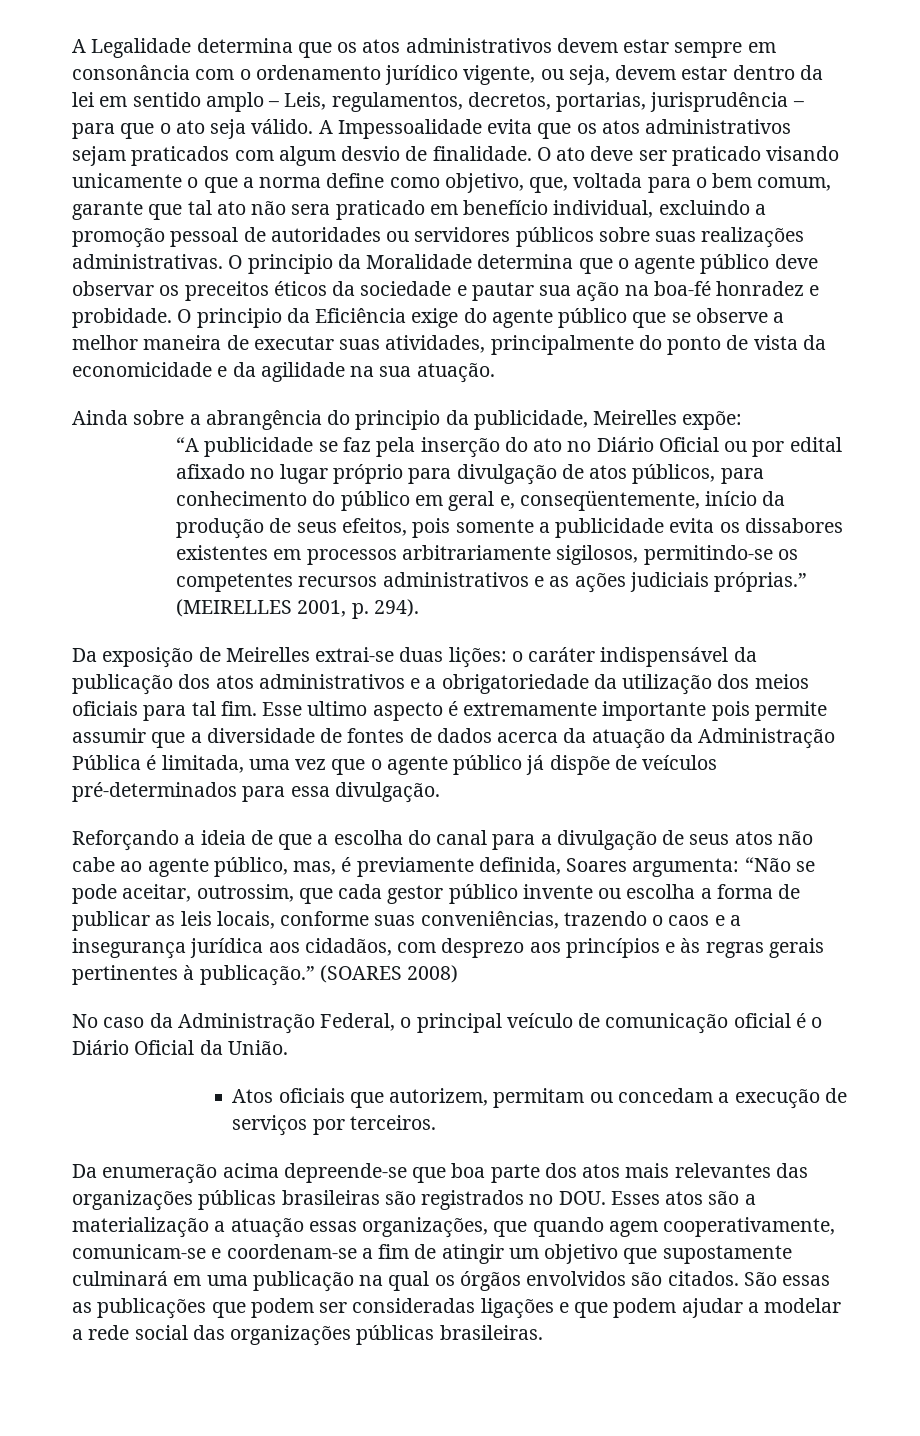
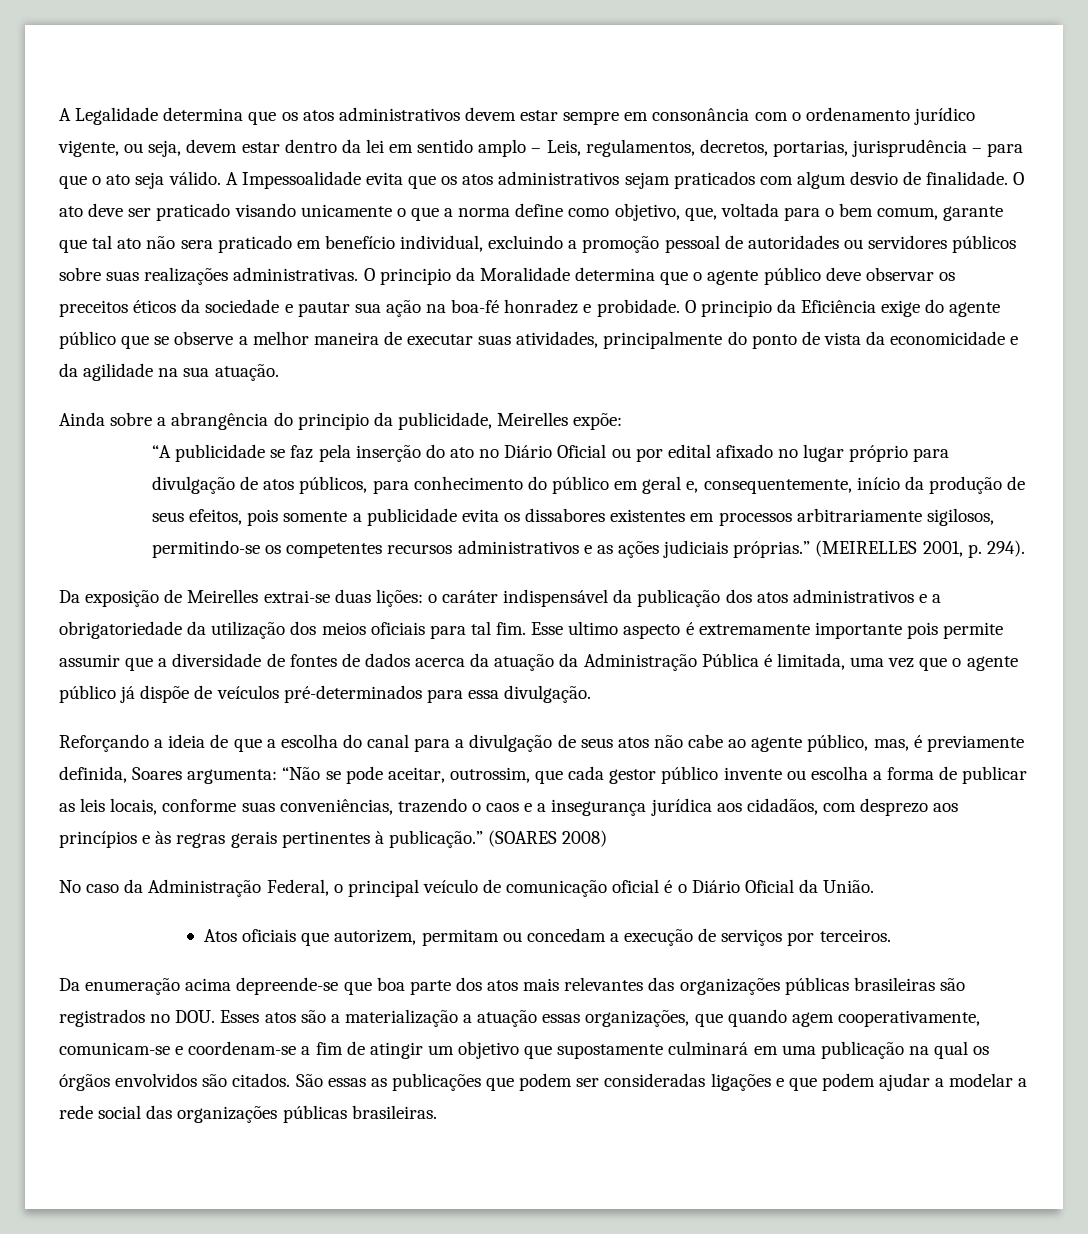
- “A publicidade se faz pela inserção do ato no Diário Oficial ou por edital afixado no lugar próprio para divulgação de atos públicos, para conhecimento do público em geral e, conseqüentemente, início da produção de seus efeitos, pois somente a publicidade evita os dissabores existentes em processos arbitrariamente sigilosos, permitindo-se os competentes recursos administrativos e as ações judiciais próprias.”
+ “A publicidade se faz pela inserção do ato no Diário Oficial ou por edital afixado no lugar próprio para divulgação de atos públicos, para conhecimento do público em geral e, consequentemente, início da produção de seus efeitos, pois somente a publicidade evita os dissabores existentes em processos arbitrariamente sigilosos, permitindo-se os competentes recursos administrativos e as ações judiciais próprias.”

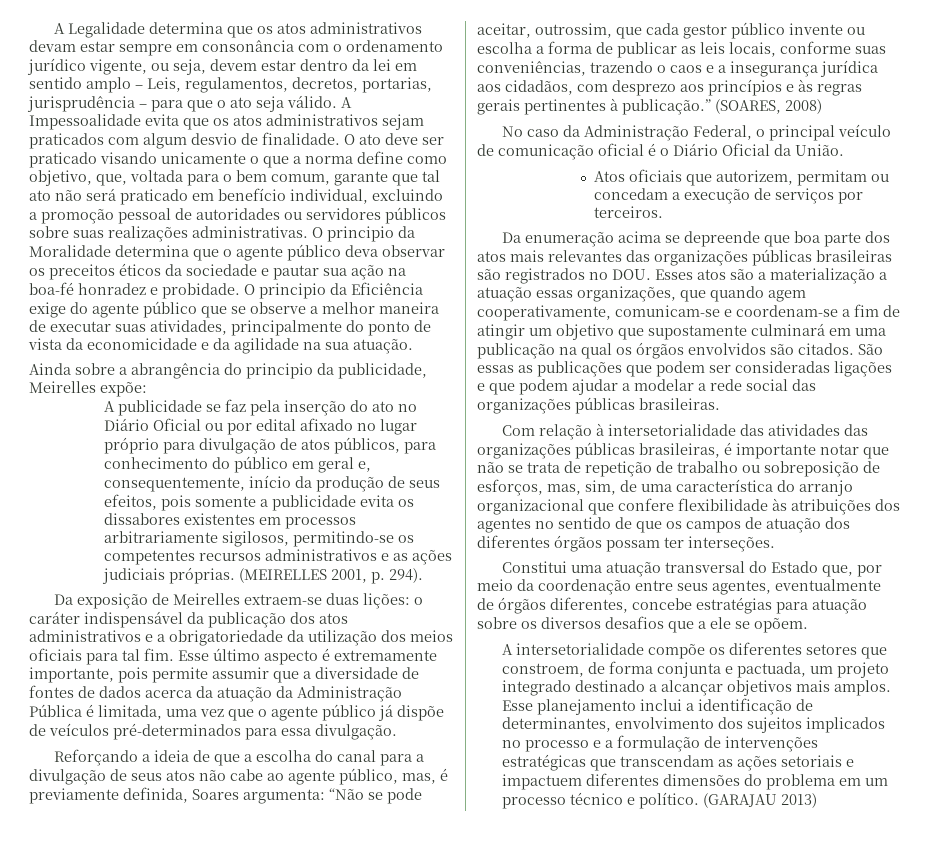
- A Legalidade determina que os atos administrativos devem estar sempre em consonância com o ordenamento jurídico vigente, ou seja, devem estar dentro da lei em sentido amplo – Leis, regulamentos, decretos, portarias, jurisprudência – para que o ato seja válido.
+ A Legalidade determina que os atos administrativos devam estar sempre em consonância com o ordenamento jurídico vigente, ou seja, devem estar dentro da lei em sentido amplo – Leis, regulamentos, decretos, portarias, jurisprudência – para que o ato seja válido.
- O ato deve ser praticado visando unicamente o que a norma define como objetivo, que, voltada para o bem comum, garante que tal ato não sera praticado em benefício individual, excluindo a promoção pessoal de autoridades ou servidores públicos sobre suas realizações administrativas.
+ O ato deve ser praticado visando unicamente o que a norma define como objetivo, que, voltada para o bem comum, garante que tal ato não será praticado em benefício individual, excluindo a promoção pessoal de autoridades ou servidores públicos sobre suas realizações administrativas.
- O principio da Moralidade determina que o agente público deve observar os preceitos éticos da sociedade e pautar sua ação na boa-fé honradez e probidade.
+ O principio da Moralidade determina que o agente público deva observar os preceitos éticos da sociedade e pautar sua ação na boa-fé honradez e probidade.
- “A publicidade se faz pela inserção do ato no Diário Oficial ou por edital afixado no lugar próprio para divulgação de atos públicos, para conhecimento do público em geral e, consequentemente, início da produção de seus efeitos, pois somente a publicidade evita os dissabores existentes em processos arbitrariamente sigilosos, permitindo-se os competentes recursos administrativos e as ações judiciais próprias.”
+ A publicidade se faz pela inserção do ato no Diário Oficial ou por edital afixado no lugar próprio para divulgação de atos públicos, para conhecimento do público em geral e, consequentemente, início da produção de seus efeitos, pois somente a publicidade evita os dissabores existentes em processos arbitrariamente sigilosos, permitindo-se os competentes recursos administrativos e as ações judiciais próprias.
- Da exposição de Meirelles extrai-se duas lições: o caráter indispensável da publicação dos atos administrativos e a obrigatoriedade da utilização dos meios oficiais para tal fim.
+ Da exposição de Meirelles extraem-se duas lições: o caráter indispensável da publicação dos atos administrativos e a obrigatoriedade da utilização dos meios oficiais para tal fim.
- Esse ultimo aspecto é extremamente importante pois permite assumir que a diversidade de fontes de dados acerca da atuação da Administração Pública é limitada, uma vez que o agente público já dispõe de veículos pré-determinados para essa divulgação.
+ Esse último aspecto é extremamente importante, pois permite assumir que a diversidade de fontes de dados acerca da atuação da Administração Pública é limitada, uma vez que o agente público já dispõe de veículos pré-determinados para essa divulgação.
- (SOARES 2008)
+ (SOARES, 2008)
- Da enumeração acima depreende-se que boa parte dos atos mais relevantes das organizações públicas brasileiras são registrados no DOU. Esses atos são a materialização a atuação essas organizações, que quando agem cooperativamente, comunicam-se e coordenam-se a fim de atingir um objetivo que supostamente culminará em uma publicação na qual os órgãos envolvidos são citados.
+ Da enumeração acima se depreende que boa parte dos atos mais relevantes das organizações públicas brasileiras são registrados no DOU. Esses atos são a materialização a atuação essas organizações, que quando agem cooperativamente, comunicam-se e coordenam-se a fim de atingir um objetivo que supostamente culminará em uma publicação na qual os órgãos envolvidos são citados.
+ Com relação à intersetorialidade das atividades das organizações públicas brasileiras, é importante notar que não se trata de repetição de trabalho ou sobreposição de esforços, mas, sim, de uma característica do arranjo organizacional que confere flexibilidade às atribuições dos agentes no sentido de que os campos de atuação dos diferentes órgãos possam ter interseções.
+ Constitui uma atuação transversal do Estado que, por meio da coordenação entre seus agentes, eventualmente de órgãos diferentes, concebe estratégias para atuação sobre os diversos desafios que a ele se opõem.
+ A intersetorialidade compõe os diferentes setores que constroem, de forma conjunta e pactuada, um projeto integrado destinado a alcançar objetivos mais amplos. Esse planejamento inclui a identificação de determinantes, envolvimento dos sujeitos implicados no processo e a formulação de intervenções estratégicas que transcendam as ações setoriais e impactuem diferentes dimensões do problema em um processo técnico e político. (GARAJAU 2013)

